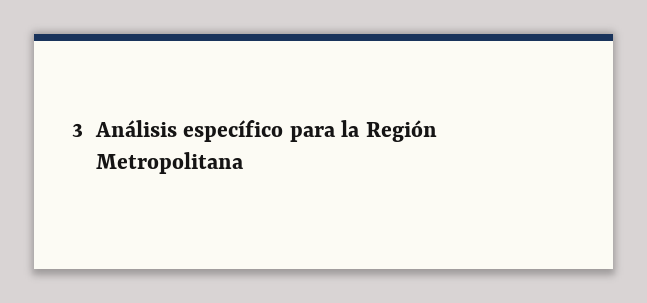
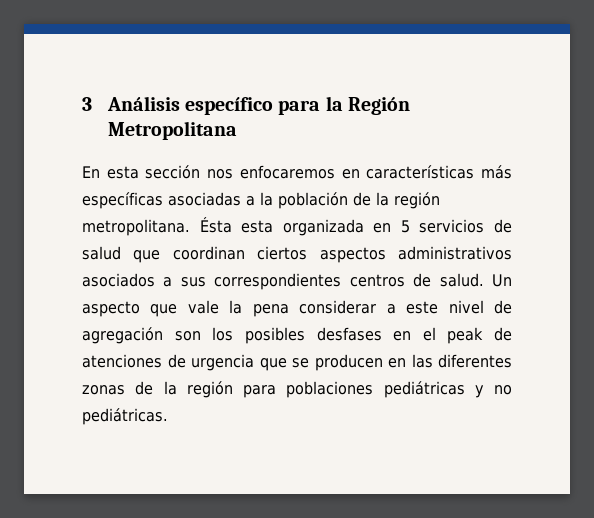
+ En esta sección nos enfocaremos en características más específicas asociadas a la población de la región metropolitana. Ésta esta organizada en 5 servicios de salud que coordinan ciertos aspectos administrativos asociados a sus correspondientes centros de salud. Un aspecto que vale la pena considerar a este nivel de agregación son los posibles desfases en el peak de atenciones de urgencia que se producen en las diferentes zonas de la región para poblaciones pediátricas y no pediátricas.

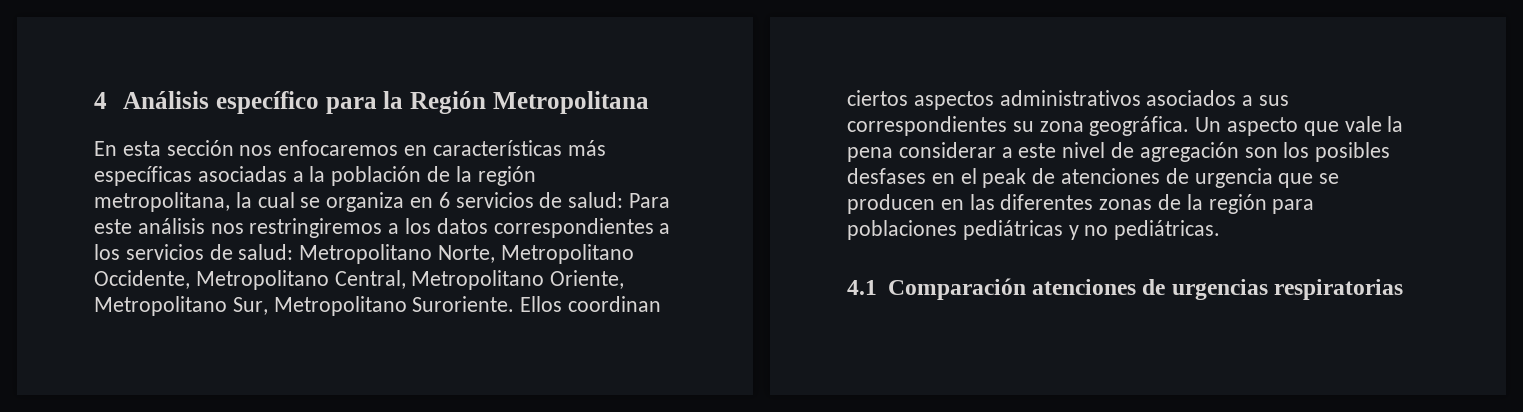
- 3 Análisis específico para la Región Metropolitana
+ 4 Análisis específico para la Región Metropolitana
- En esta sección nos enfocaremos en características más específicas asociadas a la población de la región metropolitana. Ésta esta organizada en 5 servicios de salud que coordinan ciertos aspectos administrativos asociados a sus correspondientes centros de salud.
+ En esta sección nos enfocaremos en características más específicas asociadas a la población de la región metropolitana, la cual se organiza en 6 servicios de salud: Para este análisis nos restringiremos a los datos correspondientes a los servicios de salud: Metropolitano Norte, Metropolitano Occidente, Metropolitano Central, Metropolitano Oriente, Metropolitano Sur, Metropolitano Suroriente. Ellos coordinan ciertos aspectos administrativos asociados a sus correspondientes su zona geográfica.
+ 4.1 Comparación atenciones de urgencias respiratorias

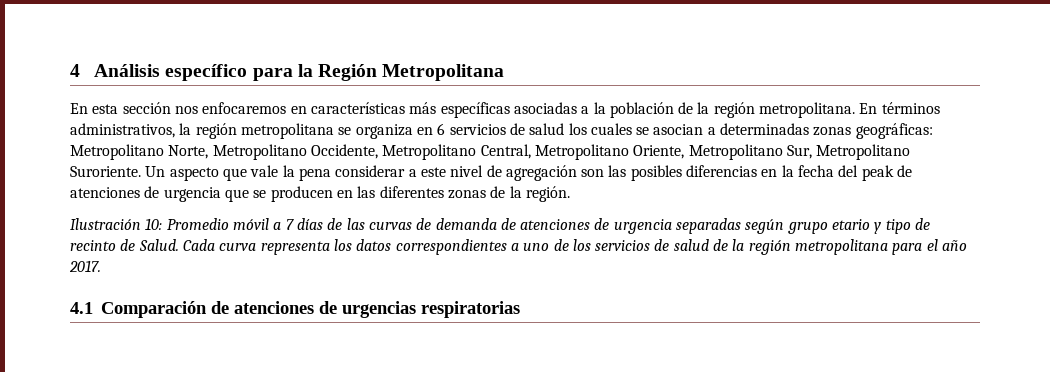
- En esta sección nos enfocaremos en características más específicas asociadas a la población de la región metropolitana, la cual se organiza en 6 servicios de salud: Para este análisis nos restringiremos a los datos correspondientes a los servicios de salud: Metropolitano Norte, Metropolitano Occidente, Metropolitano Central, Metropolitano Oriente, Metropolitano Sur, Metropolitano Suroriente.
+ En esta sección nos enfocaremos en características más específicas asociadas a la población de la región metropolitana. En términos administrativos, la región metropolitana se organiza en 6 servicios de salud los cuales se asocian a determinadas zonas geográficas: Metropolitano Norte, Metropolitano Occidente, Metropolitano Central, Metropolitano Oriente, Metropolitano Sur, Metropolitano Suroriente.
- Ellos coordinan ciertos aspectos administrativos asociados a sus correspondientes su zona geográfica.
- Un aspecto que vale la pena considerar a este nivel de agregación son los posibles desfases en el peak de atenciones de urgencia que se producen en las diferentes zonas de la región para poblaciones pediátricas y no pediátricas.
+ Un aspecto que vale la pena considerar a este nivel de agregación son las posibles diferencias en la fecha del peak de atenciones de urgencia que se producen en las diferentes zonas de la región.
+ Ilustración 10: Promedio móvil a 7 días de las curvas de demanda de atenciones de urgencia separadas según grupo etario y tipo de recinto de Salud. Cada curva representa los datos correspondientes a uno de los servicios de salud de la región metropolitana para el año 2017.
- 4.1 Comparación atenciones de urgencias respiratorias
+ 4.1 Comparación de atenciones de urgencias respiratorias

